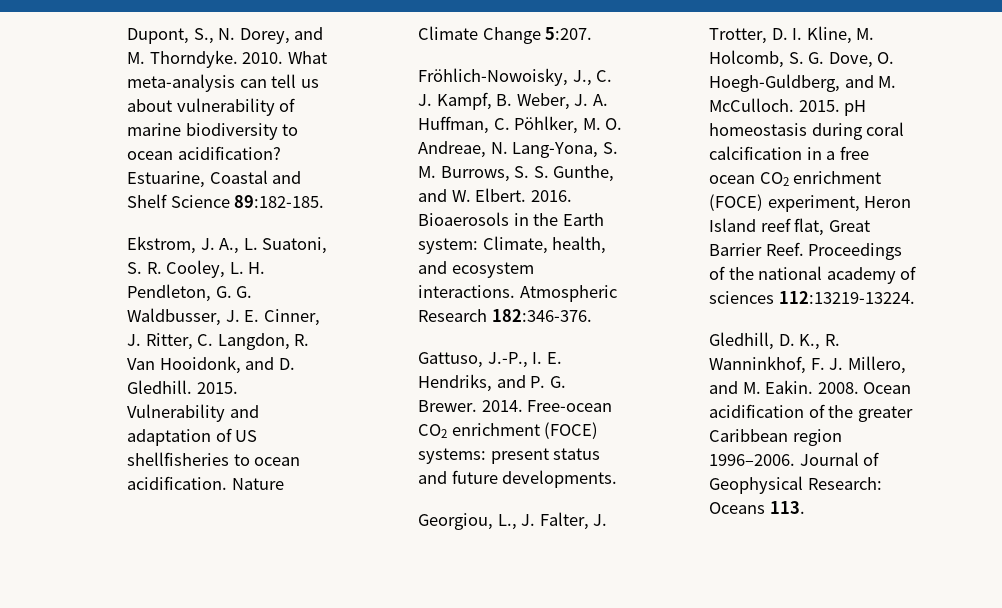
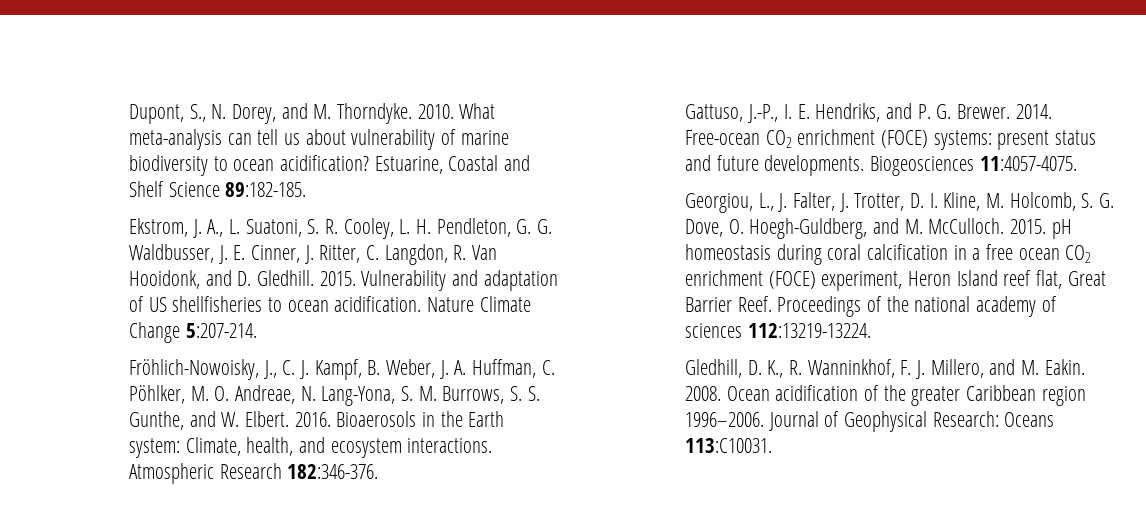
- Nature Climate Change 5:207.
+ Nature Climate Change 5:207-214.
+ Biogeosciences 11:4057-4075.
- Journal of Geophysical Research: Oceans 113.
+ Journal of Geophysical Research: Oceans 113:C10031.

